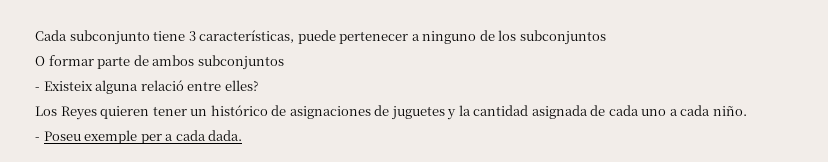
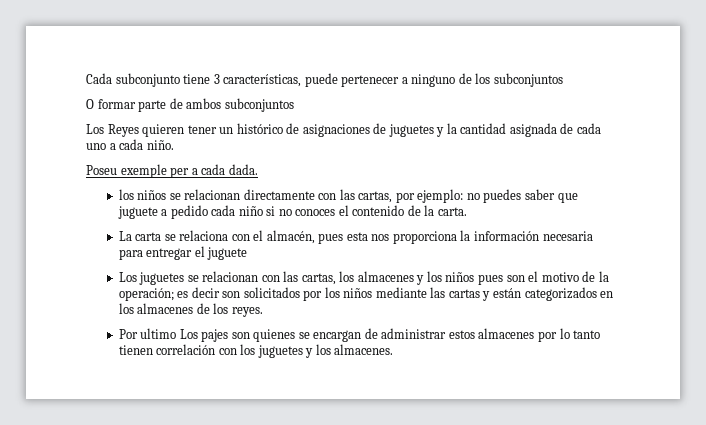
- - Existeix alguna relació entre elles?
- - Poseu exemple per a cada dada.
+ Poseu exemple per a cada dada.
+ los niños se relacionan directamente con las cartas, por ejemplo: no puedes saber que juguete a pedido cada niño si no conoces el contenido de la carta.
+ La carta se relaciona con el almacén, pues esta nos proporciona la información necesaria para entregar el juguete
+ Los juguetes se relacionan con las cartas, los almacenes y los niños pues son el motivo de la operación; es decir son solicitados por los niños mediante las cartas y están categorizados en los almacenes de los reyes.
+ Por ultimo Los pajes son quienes se encargan de administrar estos almacenes por lo tanto tienen correlación con los juguetes y los almacenes.

